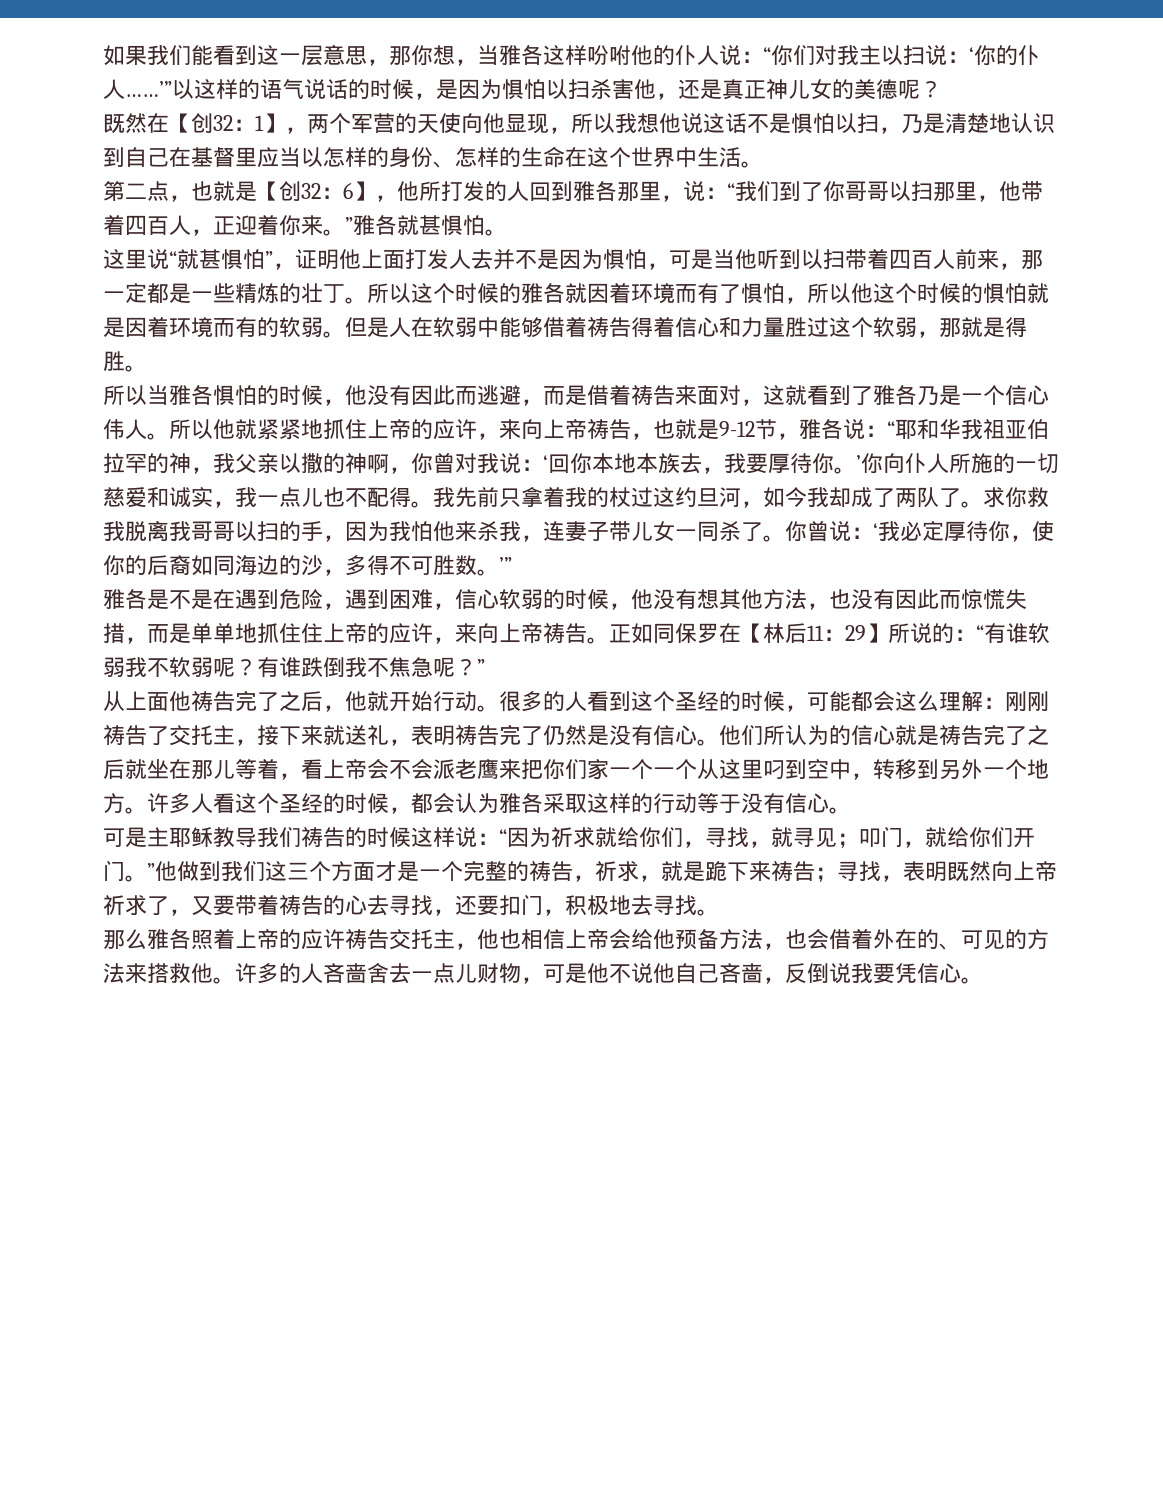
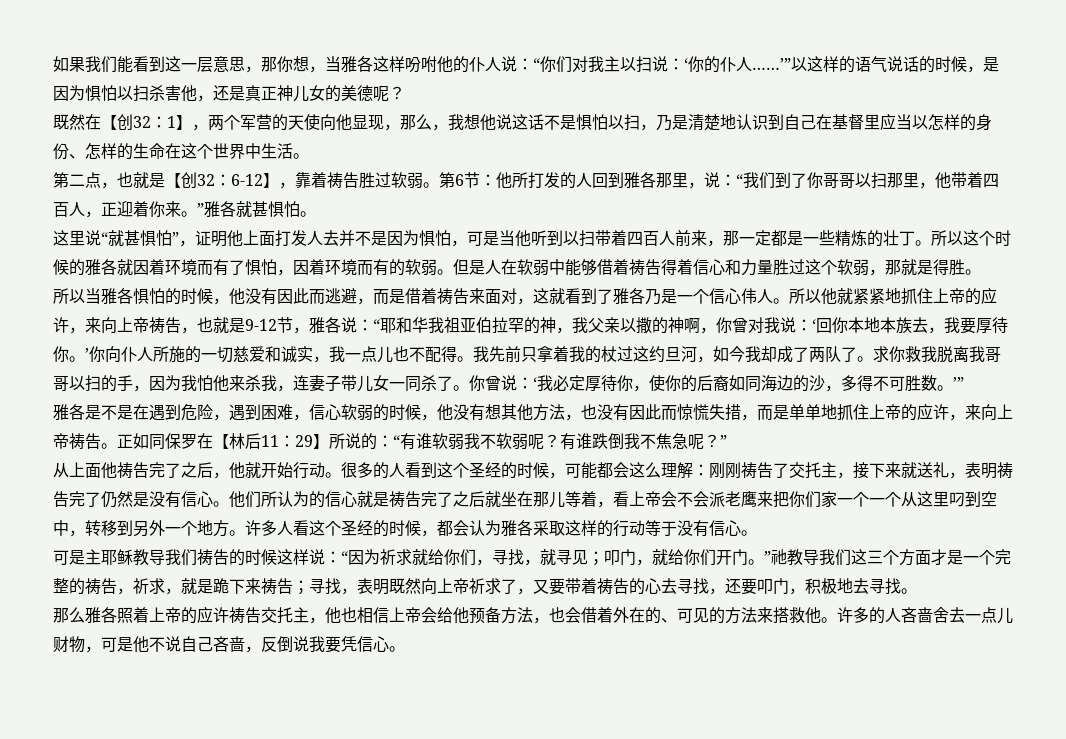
- 既然在【创32：1】，两个军营的天使向他显现，所以我想他说这话不是惧怕以扫，乃是清楚地认识到自己在基督里应当以怎样的身份、怎样的生命在这个世界中生活。
+ 既然在【创32：1】，两个军营的天使向他显现，那么，我想他说这话不是惧怕以扫，乃是清楚地认识到自己在基督里应当以怎样的身份、怎样的生命在这个世界中生活。
- 第二点，也就是【创32：6】，他所打发的人回到雅各那里，说：“我们到了你哥哥以扫那里，他带着四百人，正迎着你来。”雅各就甚惧怕。
+ 第二点，也就是【创32：6-12】，靠着祷告胜过软弱。第6节：他所打发的人回到雅各那里，说：“我们到了你哥哥以扫那里，他带着四百人，正迎着你来。”雅各就甚惧怕。
- 所以这个时候的雅各就因着环境而有了惧怕，所以他这个时候的惧怕就是因着环境而有的软弱。
+ 所以这个时候的雅各就因着环境而有了惧怕，因着环境而有的软弱。
- 雅各是不是在遇到危险，遇到困难，信心软弱的时候，他没有想其他方法，也没有因此而惊慌失措，而是单单地抓住住上帝的应许，来向上帝祷告。
+ 雅各是不是在遇到危险，遇到困难，信心软弱的时候，他没有想其他方法，也没有因此而惊慌失措，而是单单地抓住上帝的应许，来向上帝祷告。
- 可是主耶稣教导我们祷告的时候这样说：“因为祈求就给你们，寻找，就寻见；叩门，就给你们开门。”他做到我们这三个方面才是一个完整的祷告，祈求，就是跪下来祷告；寻找，表明既然向上帝祈求了，又要带着祷告的心去寻找，还要扣门，积极地去寻找。
+ 可是主耶稣教导我们祷告的时候这样说：“因为祈求就给你们，寻找，就寻见；叩门，就给你们开门。”祂教导我们这三个方面才是一个完整的祷告，祈求，就是跪下来祷告；寻找，表明既然向上帝祈求了，又要带着祷告的心去寻找，还要叩门，积极地去寻找。
- 许多的人吝啬舍去一点儿财物，可是他不说他自己吝啬，反倒说我要凭信心。
+ 许多的人吝啬舍去一点儿财物，可是他不说自己吝啬，反倒说我要凭信心。

